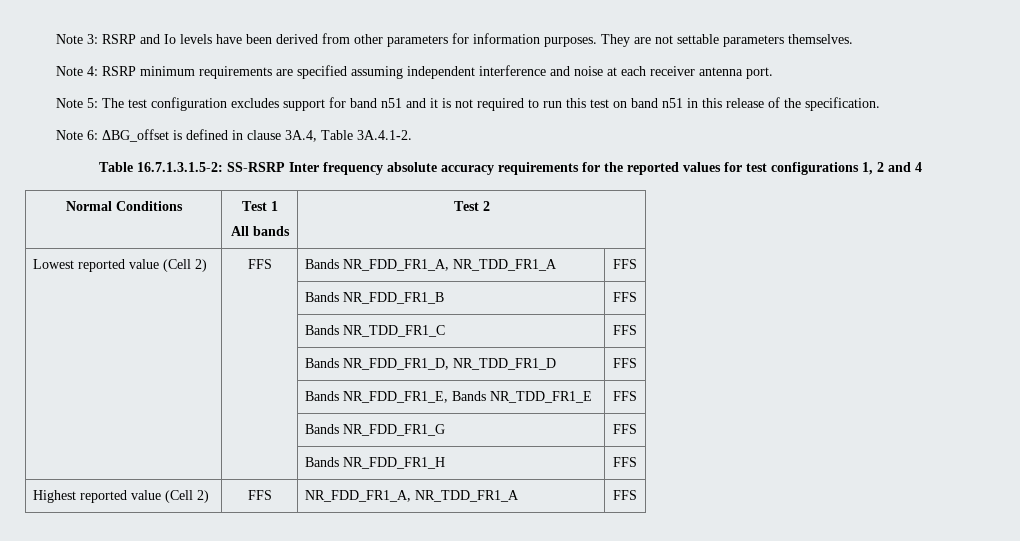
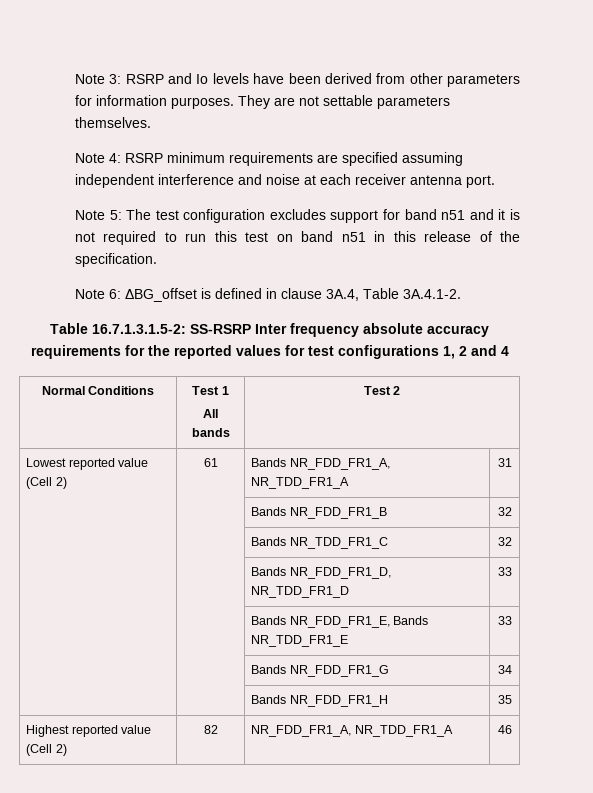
- Lowest reported value (Cell 2) | FFS | Bands NR_FDD_FR1_A, NR_TDD_FR1_A | FFS
+ Lowest reported value (Cell 2) | 61 | Bands NR_FDD_FR1_A, NR_TDD_FR1_A | 31
- | | Bands NR_FDD_FR1_B | FFS
+ | | Bands NR_FDD_FR1_B | 32
- | | Bands NR_TDD_FR1_C | FFS
+ | | Bands NR_TDD_FR1_C | 32
- | | Bands NR_FDD_FR1_D, NR_TDD_FR1_D | FFS
+ | | Bands NR_FDD_FR1_D, NR_TDD_FR1_D | 33
- | | Bands NR_FDD_FR1_E, Bands NR_TDD_FR1_E | FFS
+ | | Bands NR_FDD_FR1_E, Bands NR_TDD_FR1_E | 33
- | | Bands NR_FDD_FR1_G | FFS
+ | | Bands NR_FDD_FR1_G | 34
- | | Bands NR_FDD_FR1_H | FFS
+ | | Bands NR_FDD_FR1_H | 35
- Highest reported value (Cell 2) | FFS | NR_FDD_FR1_A, NR_TDD_FR1_A | FFS
+ Highest reported value (Cell 2) | 82 | NR_FDD_FR1_A, NR_TDD_FR1_A | 46

